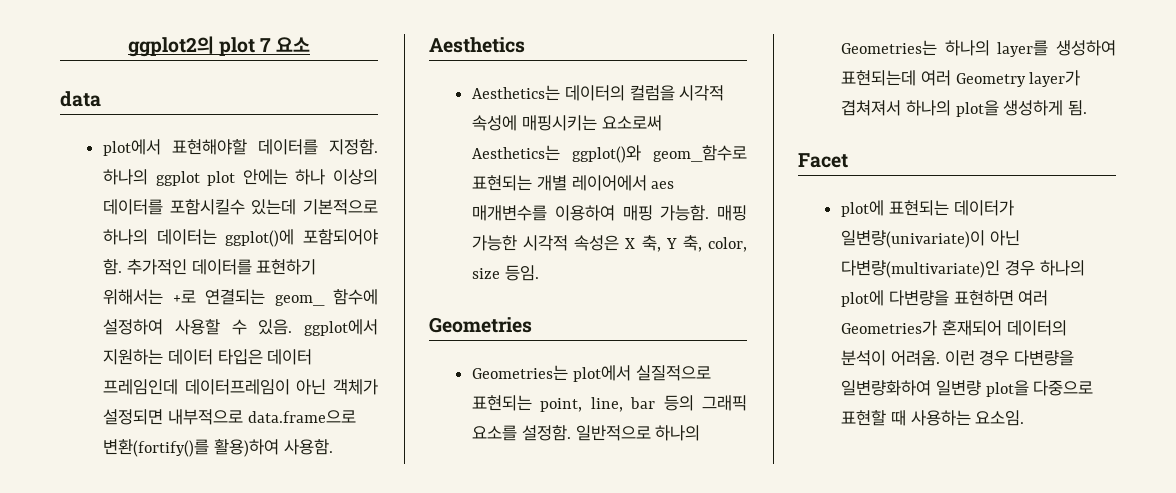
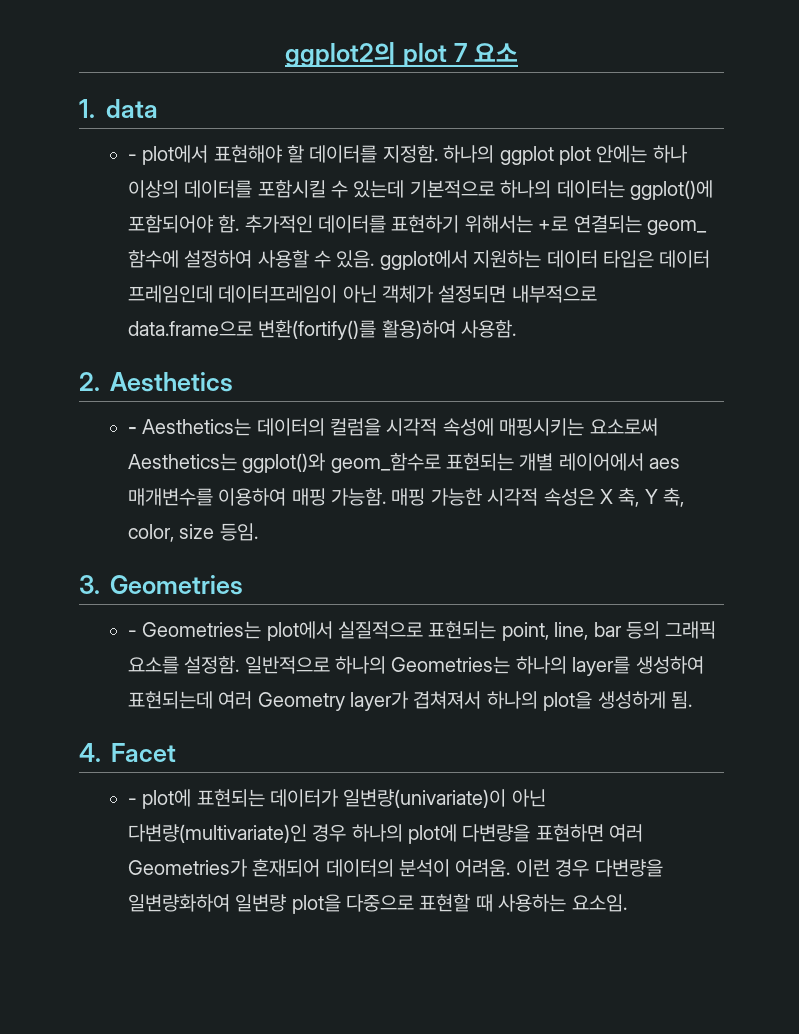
- data
+ 1. data
- plot에서 표현해야할 데이터를 지정함.
+ - plot에서 표현해야 할 데이터를 지정함.
- 하나의 ggplot plot 안에는 하나 이상의 데이터를 포함시킬수 있는데 기본적으로 하나의 데이터는 ggplot()에 포함되어야 함.
+ 하나의 ggplot plot 안에는 하나 이상의 데이터를 포함시킬 수 있는데 기본적으로 하나의 데이터는 ggplot()에 포함되어야 함.
- Aesthetics
+ 2. Aesthetics
- Aesthetics는 데이터의 컬럼을 시각적 속성에 매핑시키는 요소로써 Aesthetics는 ggplot()와 geom_함수로 표현되는 개별 레이어에서 aes 매개변수를 이용하여 매핑 가능함.
+ - Aesthetics는 데이터의 컬럼을 시각적 속성에 매핑시키는 요소로써 Aesthetics는 ggplot()와 geom_함수로 표현되는 개별 레이어에서 aes 매개변수를 이용하여 매핑 가능함.
- Geometries
+ 3. Geometries
- Geometries는 plot에서 실질적으로 표현되는 point, line, bar 등의 그래픽 요소를 설정함.
+ - Geometries는 plot에서 실질적으로 표현되는 point, line, bar 등의 그래픽 요소를 설정함.
- Facet
+ 4. Facet
- plot에 표현되는 데이터가 일변량(univariate)이 아닌 다변량(multivariate)인 경우 하나의 plot에 다변량을 표현하면 여러 Geometries가 혼재되어 데이터의 분석이 어려움.
+ - plot에 표현되는 데이터가 일변량(univariate)이 아닌 다변량(multivariate)인 경우 하나의 plot에 다변량을 표현하면 여러 Geometries가 혼재되어 데이터의 분석이 어려움.

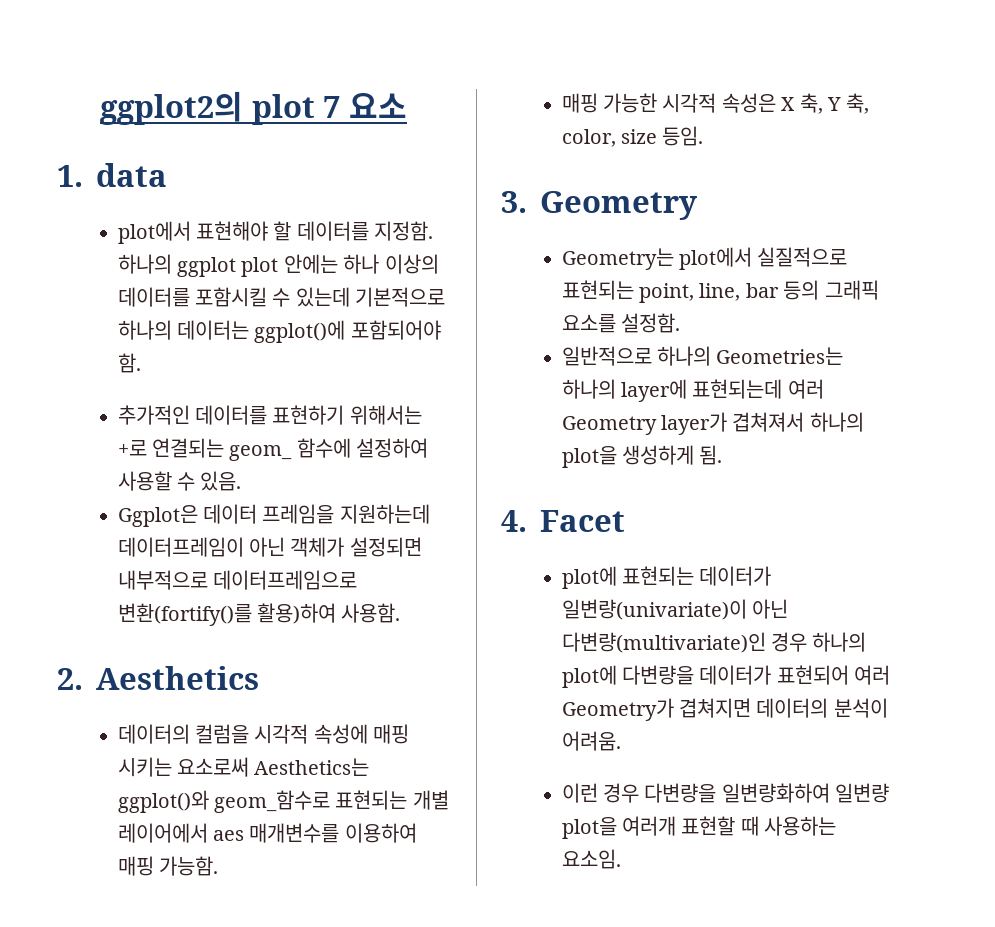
- - plot에서 표현해야 할 데이터를 지정함.
+ plot에서 표현해야 할 데이터를 지정함.
- 하나의 ggplot plot 안에는 하나 이상의 데이터를 포함시킬 수 있는데 기본적으로 하나의 데이터는 ggplot()에 포함되어야 함. 추가적인 데이터를 표현하기 위해서는 +로 연결되는 geom_ 함수에 설정하여 사용할 수 있음. ggplot에서 지원하는 데이터 타입은 데이터 프레임인데 데이터프레임이 아닌 객체가 설정되면 내부적으로 data.frame으로 변환(fortify()를 활용)하여 사용함.
+ 하나의 ggplot plot 안에는 하나 이상의 데이터를 포함시킬 수 있는데 기본적으로 하나의 데이터는 ggplot()에 포함되어야 함.
+ 추가적인 데이터를 표현하기 위해서는 +로 연결되는 geom_ 함수에 설정하여 사용할 수 있음.
+ Ggplot은 데이터 프레임을 지원하는데 데이터프레임이 아닌 객체가 설정되면 내부적으로 데이터프레임으로 변환(fortify()를 활용)하여 사용함.
- - Aesthetics는 데이터의 컬럼을 시각적 속성에 매핑시키는 요소로써 Aesthetics는 ggplot()와 geom_함수로 표현되는 개별 레이어에서 aes 매개변수를 이용하여 매핑 가능함. 매핑 가능한 시각적 속성은 X 축, Y 축, color, size 등임.
+ 데이터의 컬럼을 시각적 속성에 매핑 시키는 요소로써 Aesthetics는 ggplot()와 geom_함수로 표현되는 개별 레이어에서 aes 매개변수를 이용하여 매핑 가능함.
+ 매핑 가능한 시각적 속성은 X 축, Y 축, color, size 등임.
- 3. Geometries
- - Geometries는 plot에서 실질적으로 표현되는 point, line, bar 등의 그래픽 요소를 설정함. 일반적으로 하나의 Geometries는 하나의 layer를 생성하여 표현되는데 여러 Geometry layer가 겹쳐져서 하나의 plot을 생성하게 됨.
+ 3. Geometry
+ Geometry는 plot에서 실질적으로 표현되는 point, line, bar 등의 그래픽 요소를 설정함.
+ 일반적으로 하나의 Geometries는 하나의 layer에 표현되는데 여러 Geometry layer가 겹쳐져서 하나의 plot을 생성하게 됨.
- - plot에 표현되는 데이터가 일변량(univariate)이 아닌 다변량(multivariate)인 경우 하나의 plot에 다변량을 표현하면 여러 Geometries가 혼재되어 데이터의 분석이 어려움. 이런 경우 다변량을 일변량화하여 일변량 plot을 다중으로 표현할 때 사용하는 요소임.
+ plot에 표현되는 데이터가 일변량(univariate)이 아닌 다변량(multivariate)인 경우 하나의 plot에 다변량을 데이터가 표현되어 여러 Geometry가 겹쳐지면 데이터의 분석이 어려움.
+ 이런 경우 다변량을 일변량화하여 일변량 plot을 여러개 표현할 때 사용하는 요소임.

